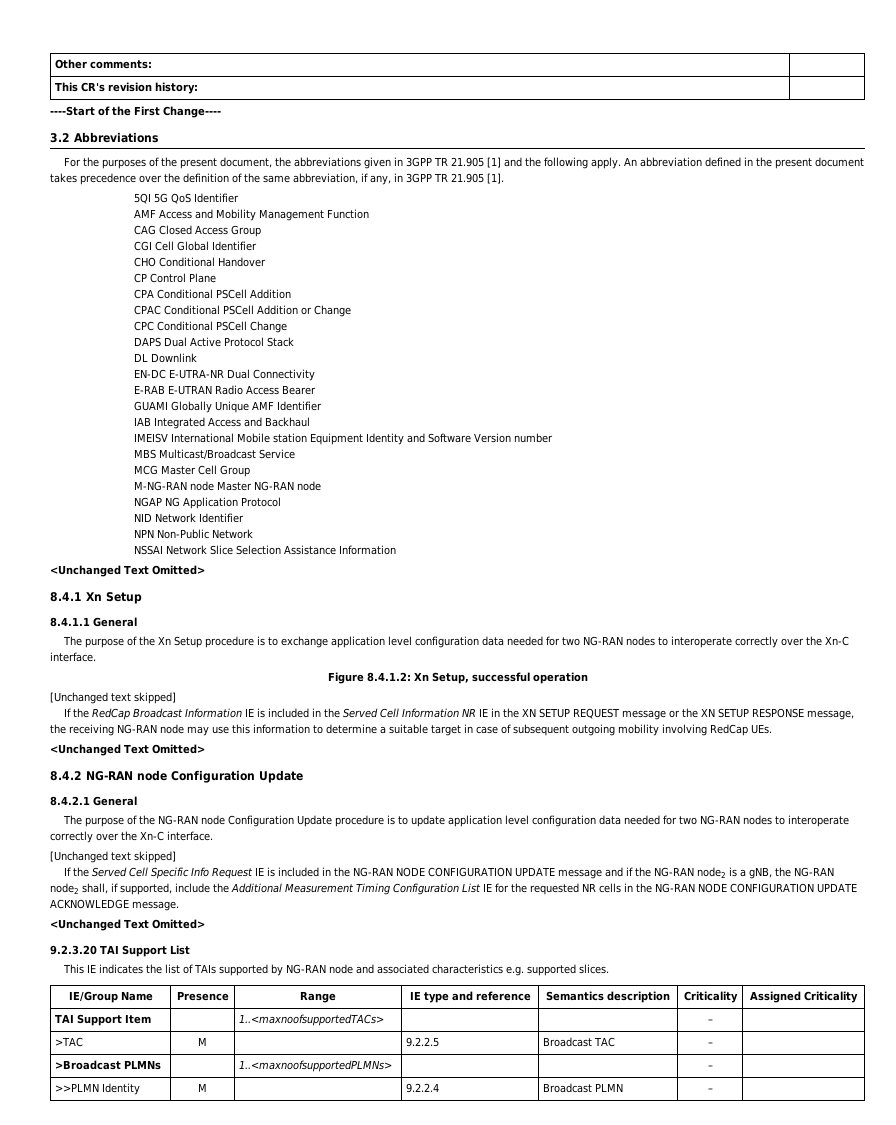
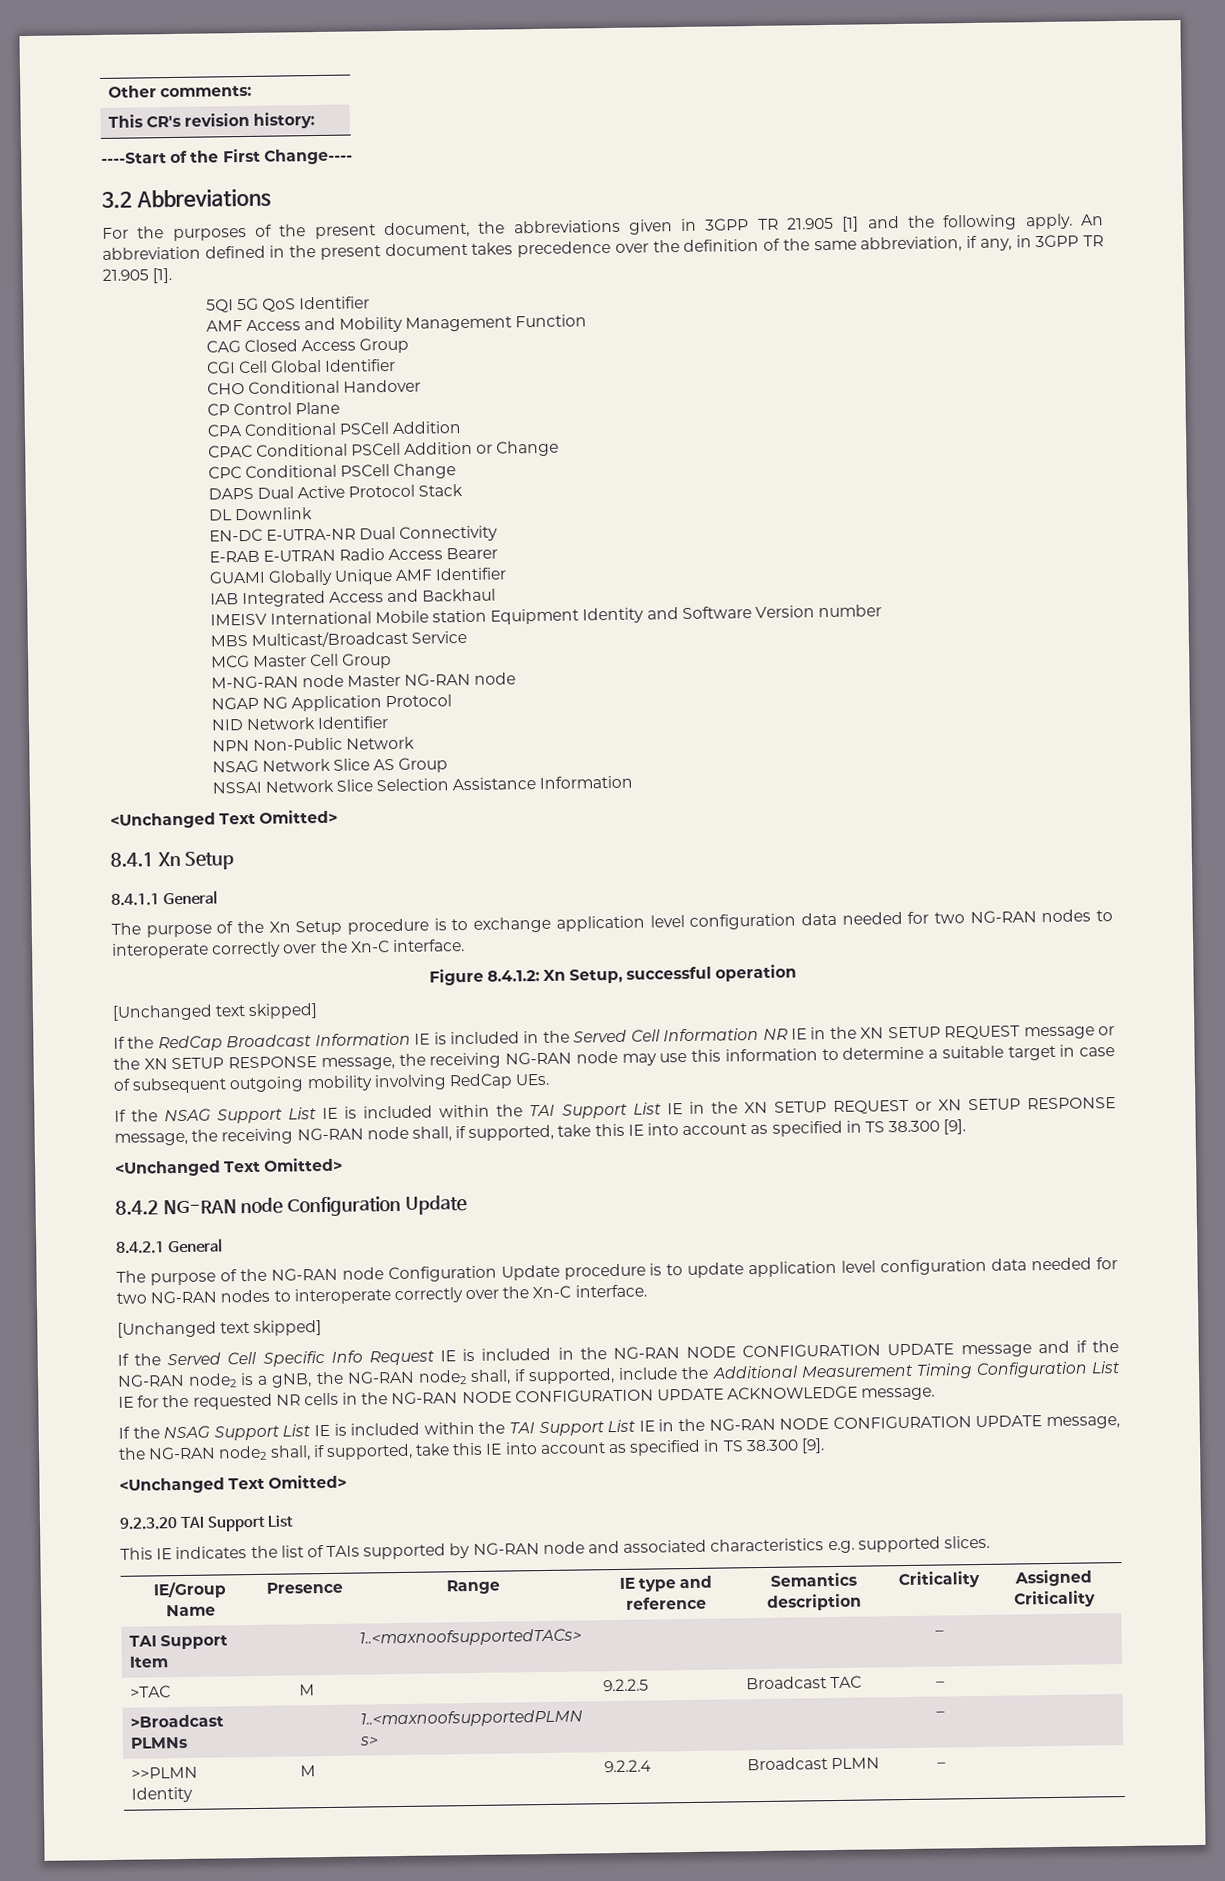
+ NSAG Network Slice AS Group
+ If the NSAG Support List IE is included within the TAI Support List IE in the XN SETUP REQUEST or XN SETUP RESPONSE message, the receiving NG-RAN node shall, if supported, take this IE into account as specified in TS 38.300 [9].
+ If the NSAG Support List IE is included within the TAI Support List IE in the NG-RAN NODE CONFIGURATION UPDATE message, the NG-RAN node2 shall, if supported, take this IE into account as specified in TS 38.300 [9].

